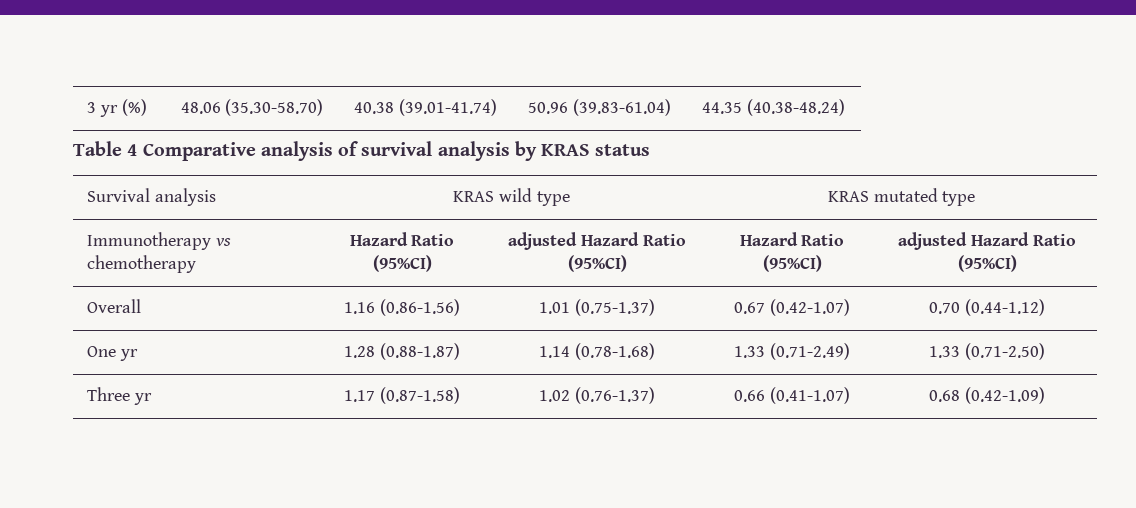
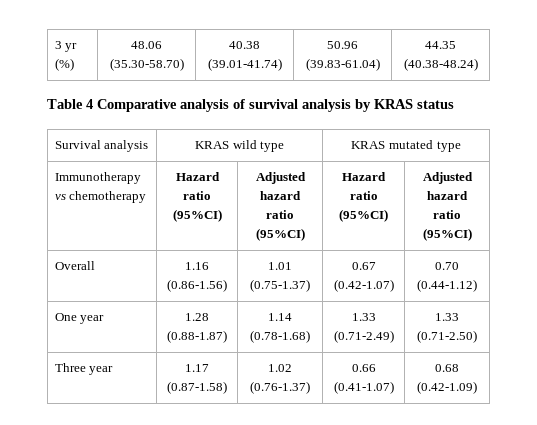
- Immunotherapy vs chemotherapy | Hazard Ratio (95%CI) | adjusted Hazard Ratio (95%CI) | Hazard Ratio (95%CI) | adjusted Hazard Ratio (95%CI)
+ Immunotherapy vs chemotherapy | Hazard ratio (95%CI) | Adjusted hazard ratio (95%CI) | Hazard ratio (95%CI) | Adjusted hazard ratio (95%CI)
- One yr | 1.28 (0.88-1.87) | 1.14 (0.78-1.68) | 1.33 (0.71-2.49) | 1.33 (0.71-2.50)
+ One year | 1.28 (0.88-1.87) | 1.14 (0.78-1.68) | 1.33 (0.71-2.49) | 1.33 (0.71-2.50)
- Three yr | 1.17 (0.87-1.58) | 1.02 (0.76-1.37) | 0.66 (0.41-1.07) | 0.68 (0.42-1.09)
+ Three year | 1.17 (0.87-1.58) | 1.02 (0.76-1.37) | 0.66 (0.41-1.07) | 0.68 (0.42-1.09)

